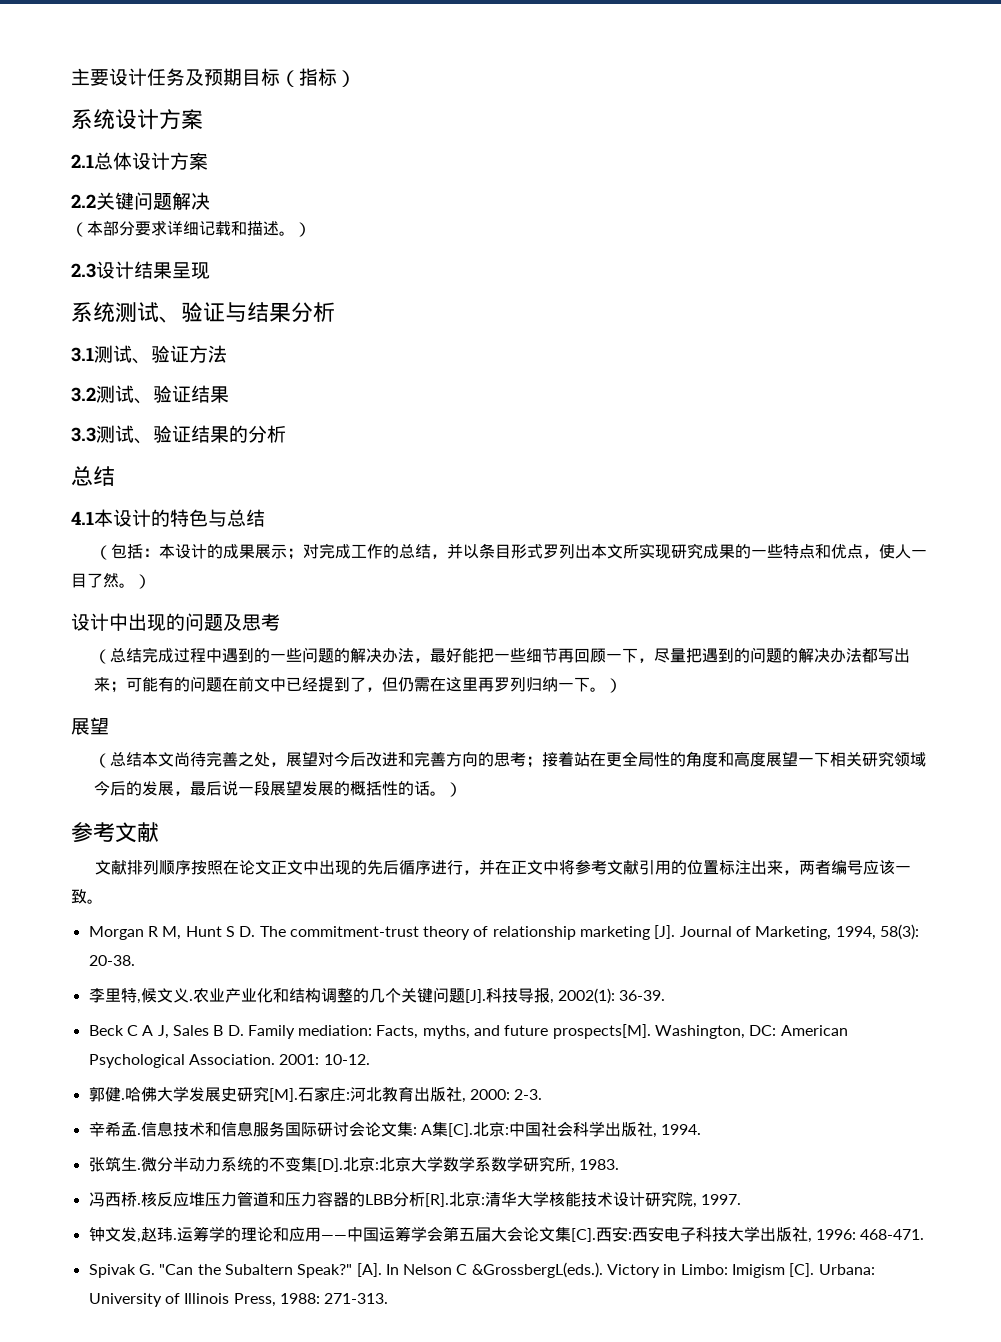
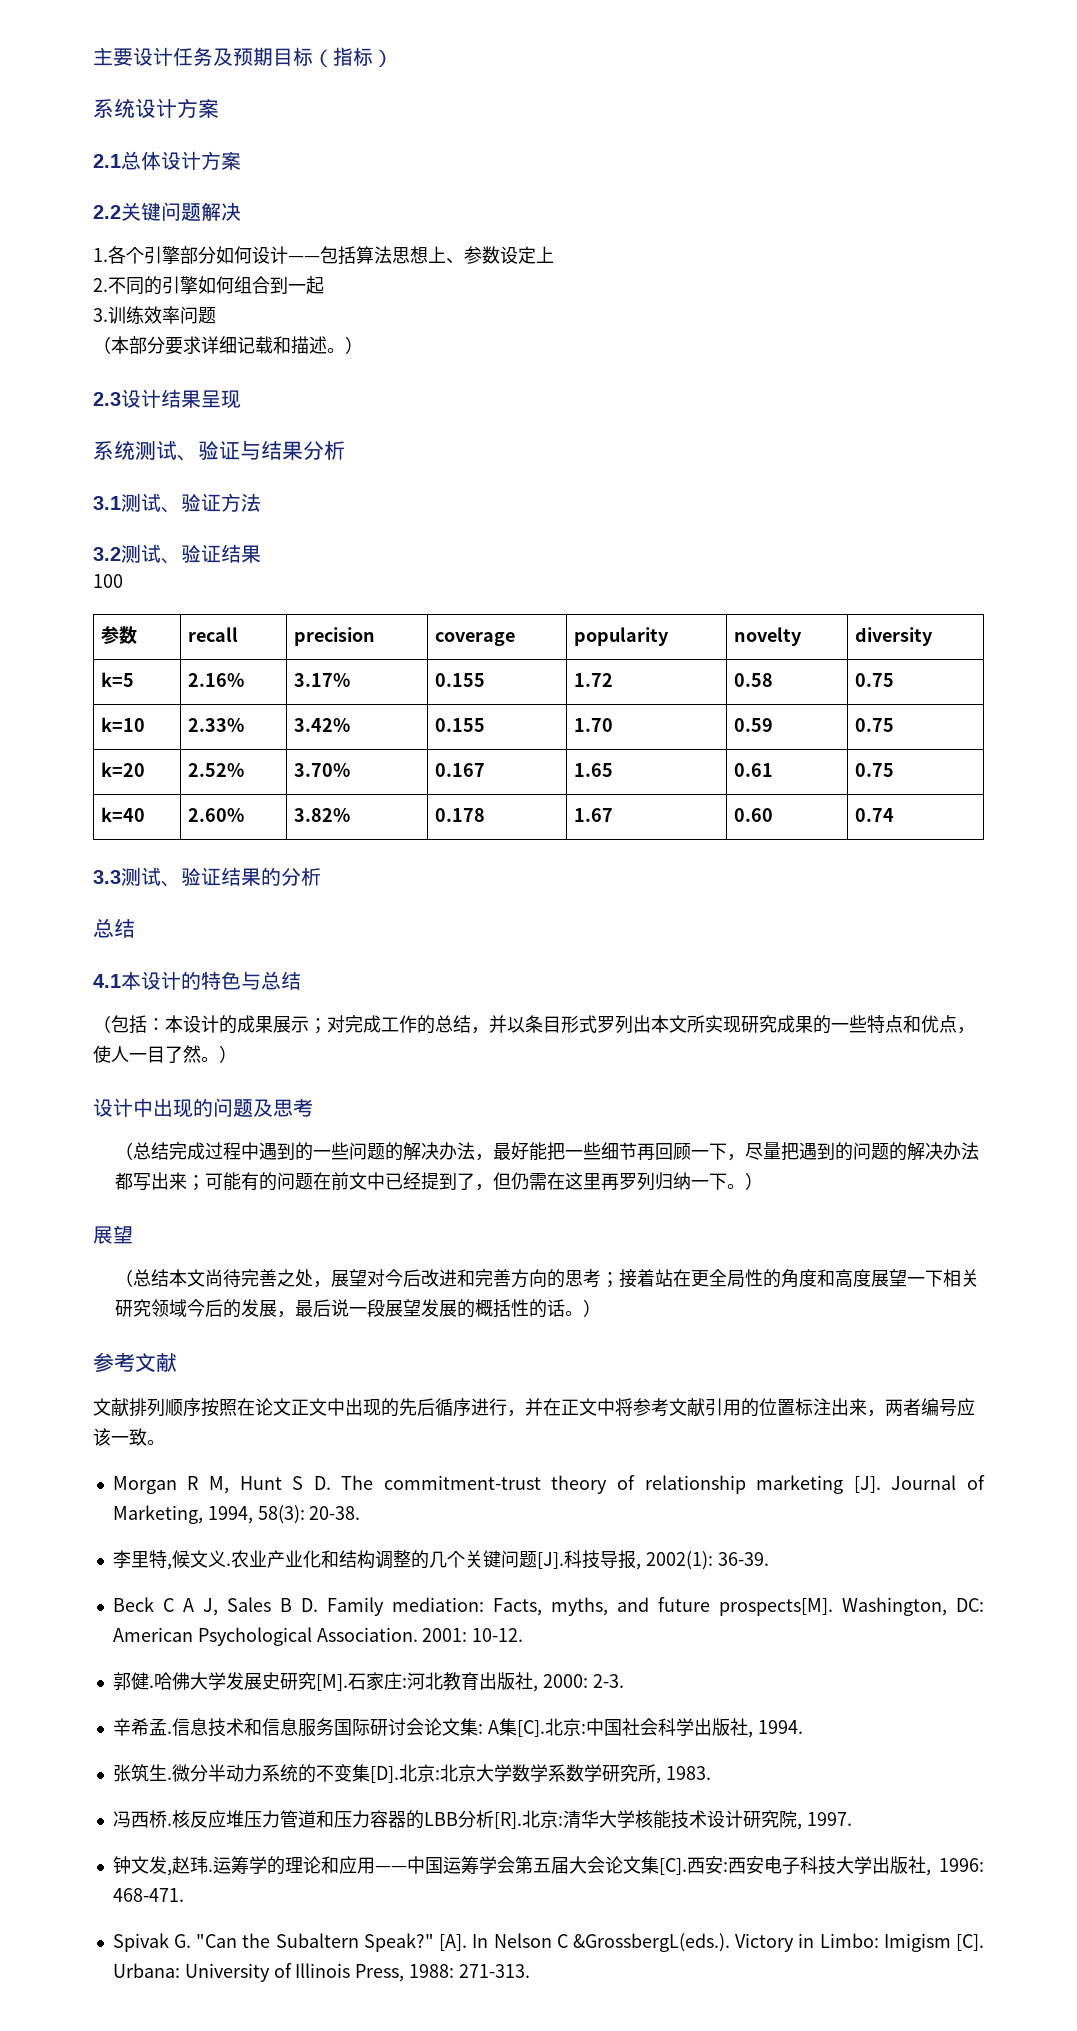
+ 1.各个引擎部分如何设计——包括算法思想上、参数设定上
+ 2.不同的引擎如何组合到一起
+ 3.训练效率问题
+ 100
+ 参数 | recall | precision | coverage | popularity | novelty | diversity
+ k=5 | 2.16% | 3.17% | 0.155 | 1.72 | 0.58 | 0.75
+ k=10 | 2.33% | 3.42% | 0.155 | 1.70 | 0.59 | 0.75
+ k=20 | 2.52% | 3.70% | 0.167 | 1.65 | 0.61 | 0.75
+ k=40 | 2.60% | 3.82% | 0.178 | 1.67 | 0.60 | 0.74

